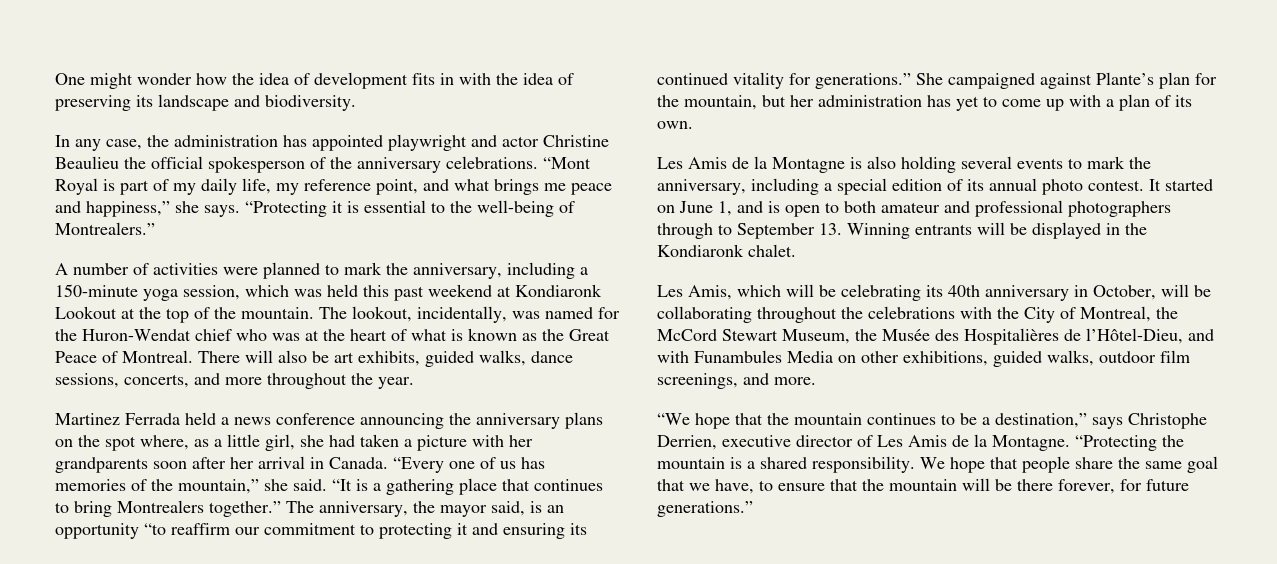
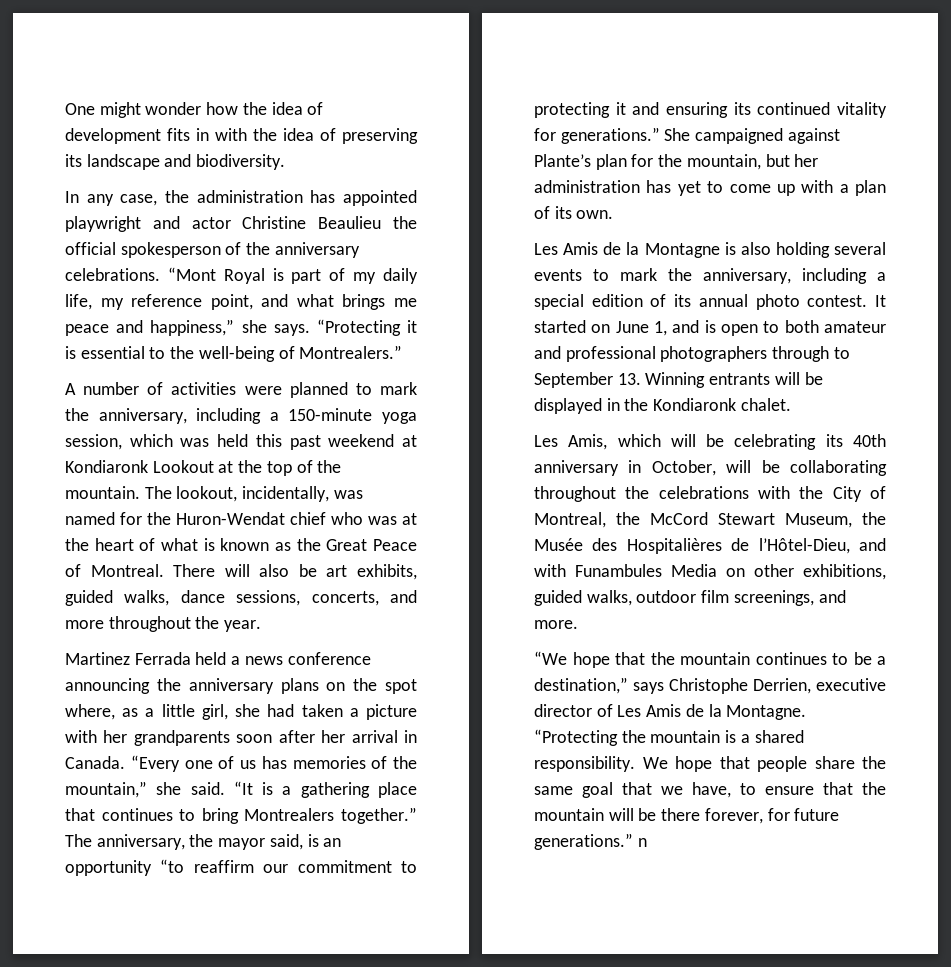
- We hope that people share the same goal that we have, to ensure that the mountain will be there forever, for future generations.”
+ We hope that people share the same goal that we have, to ensure that the mountain will be there forever, for future generations.” n

